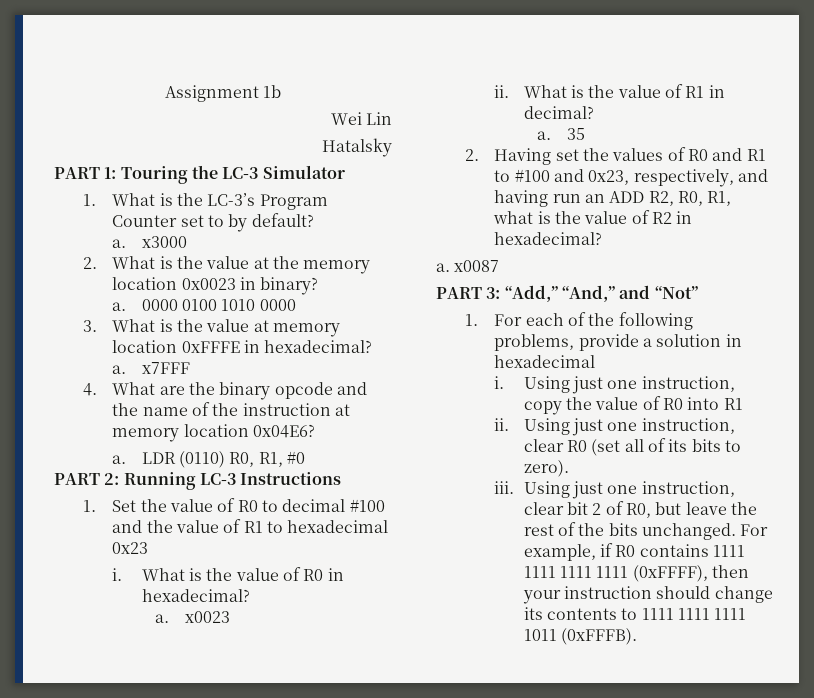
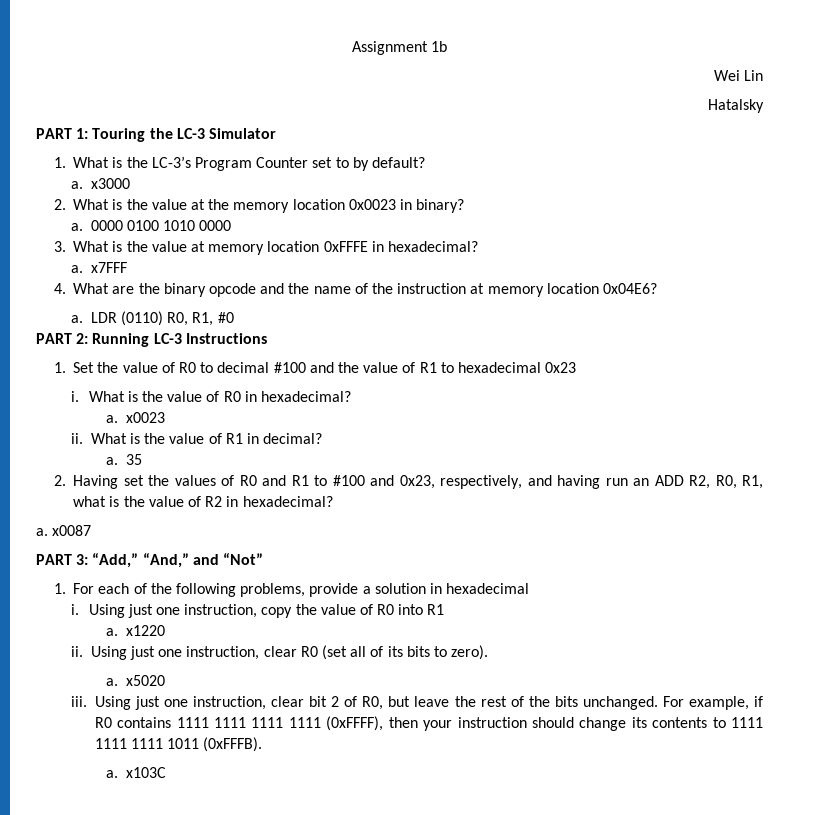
+ a. x1220
+ a. x5020
+ a. x103C

